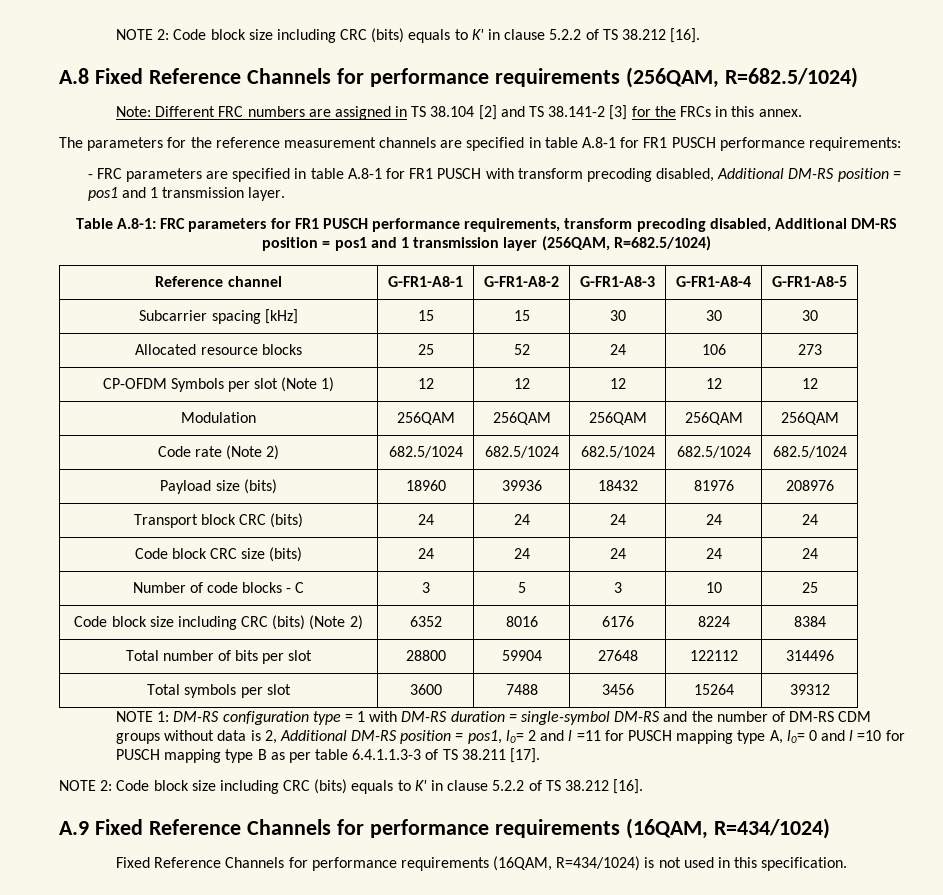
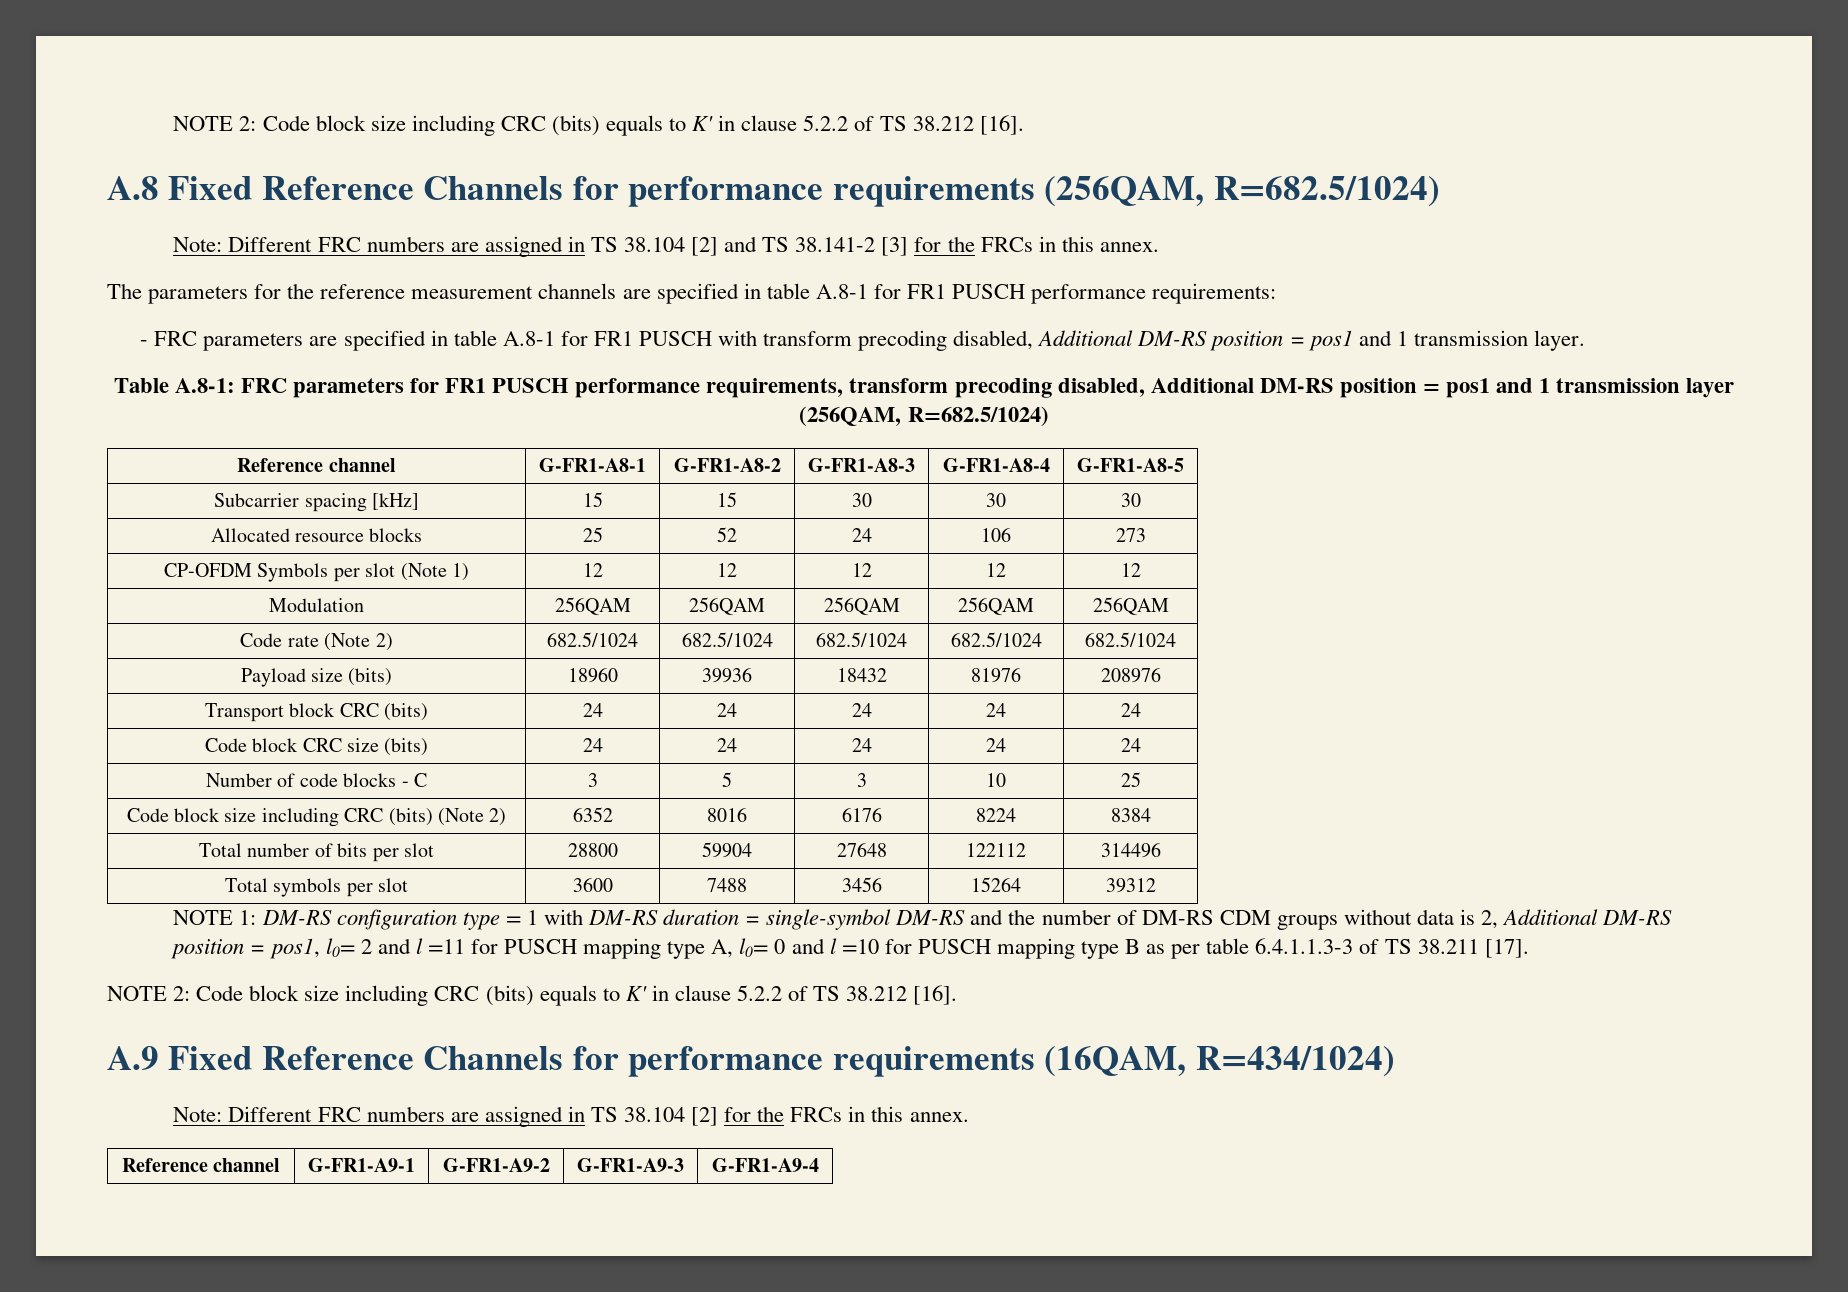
- Fixed Reference Channels for performance requirements (16QAM, R=434/1024) is not used in this specification.
+ Note: Different FRC numbers are assigned in TS 38.104 [2] for the FRCs in this annex.
+ Reference channel | G-FR1-A9-1 | G-FR1-A9-2 | G-FR1-A9-3 | G-FR1-A9-4

